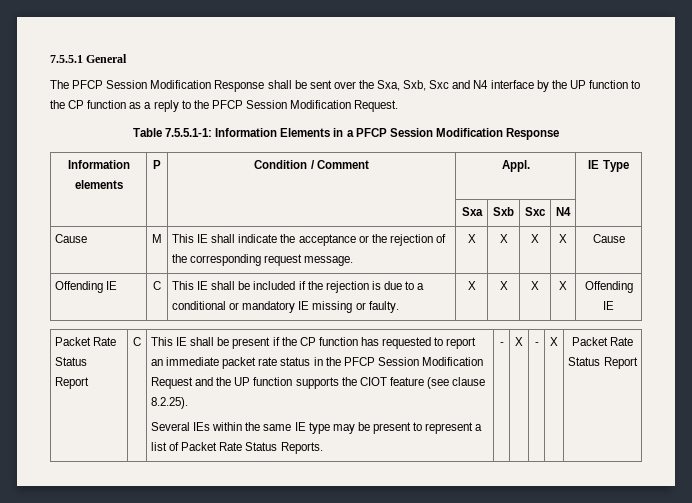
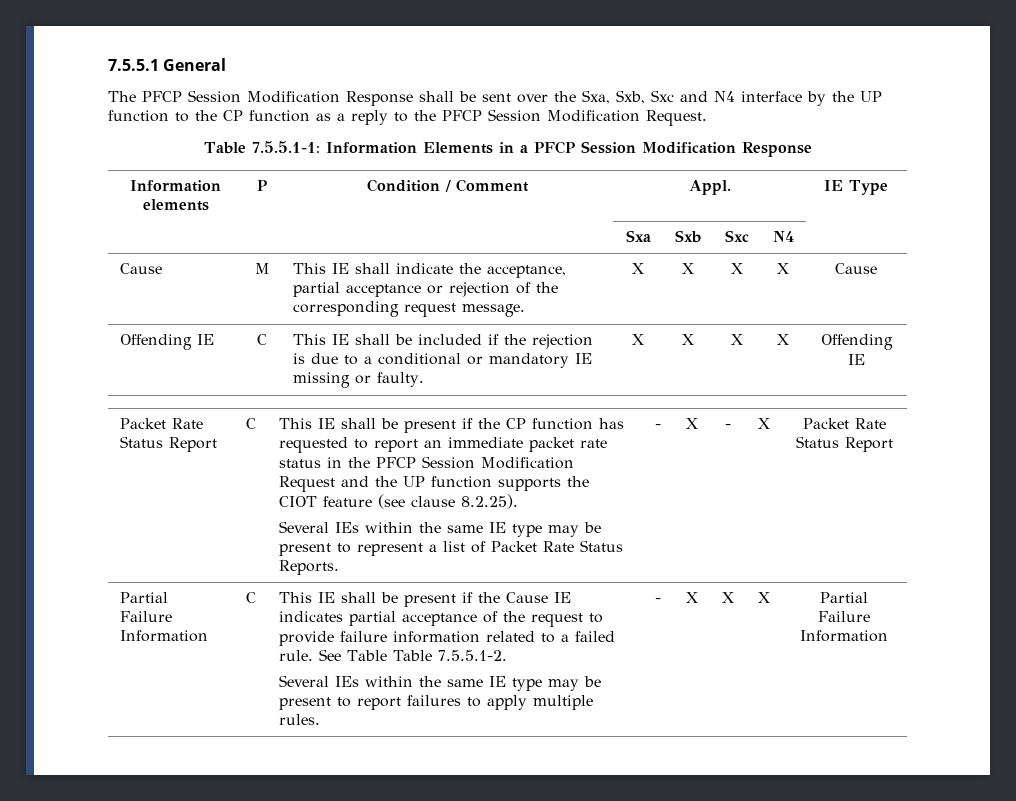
- Cause | M | This IE shall indicate the acceptance or the rejection of the corresponding request message. | X | X | X | X | Cause
+ Cause | M | This IE shall indicate the acceptance, partial acceptance or rejection of the corresponding request message. | X | X | X | X | Cause
+ Partial Failure Information | C | This IE shall be present if the Cause IE indicates partial acceptance of the request to provide failure information related to a failed rule. See Table Table 7.5.5.1-2.
+ Several IEs within the same IE type may be present to report failures to apply multiple rules. | - | X | X | X | Partial Failure Information

